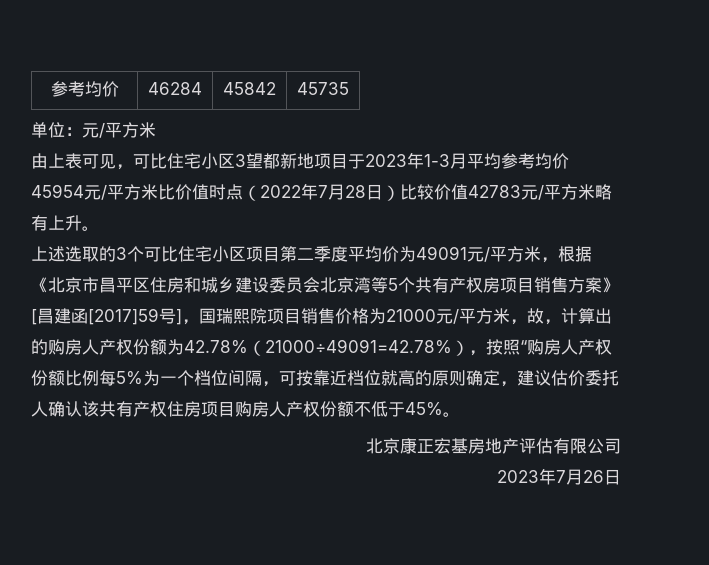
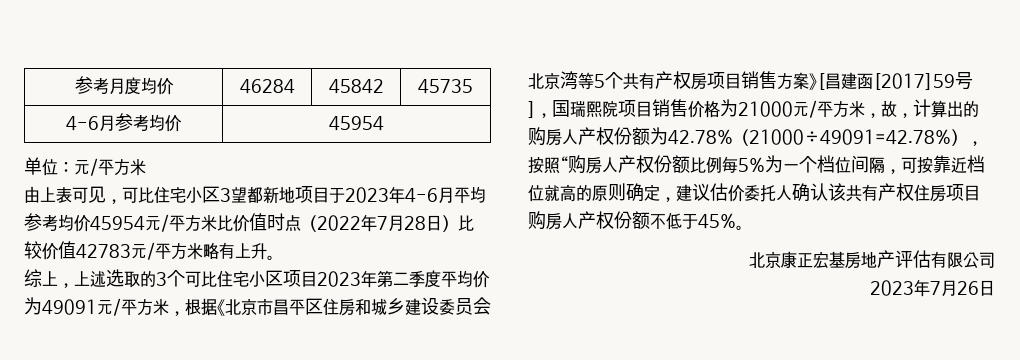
- 参考均价 | 46284 | 45842 | 45735
+ 参考月度均价 | 46284 | 45842 | 45735
+ 4-6月参考均价 | 45954
- 由上表可见，可比住宅小区3望都新地项目于2023年1-3月平均参考均价45954元/平方米比价值时点（2022年7月28日）比较价值42783元/平方米略有上升。
+ 由上表可见，可比住宅小区3望都新地项目于2023年4-6月平均参考均价45954元/平方米比价值时点（2022年7月28日）比较价值42783元/平方米略有上升。
- 上述选取的3个可比住宅小区项目第二季度平均价为49091元/平方米，根据《北京市昌平区住房和城乡建设委员会北京湾等5个共有产权房项目销售方案》[昌建函[2017]59号]，国瑞熙院项目销售价格为21000元/平方米，故，计算出的购房人产权份额为42.78%（21000÷49091=42.78%），按照“购房人产权份额比例每5%为一个档位间隔，可按靠近档位就高的原则确定，建议估价委托人确认该共有产权住房项目购房人产权份额不低于45%。
+ 综上，上述选取的3个可比住宅小区项目2023年第二季度平均价为49091元/平方米，根据《北京市昌平区住房和城乡建设委员会北京湾等5个共有产权房项目销售方案》[昌建函[2017]59号]，国瑞熙院项目销售价格为21000元/平方米，故，计算出的购房人产权份额为42.78%（21000÷49091=42.78%），按照“购房人产权份额比例每5%为一个档位间隔，可按靠近档位就高的原则确定，建议估价委托人确认该共有产权住房项目购房人产权份额不低于45%。

